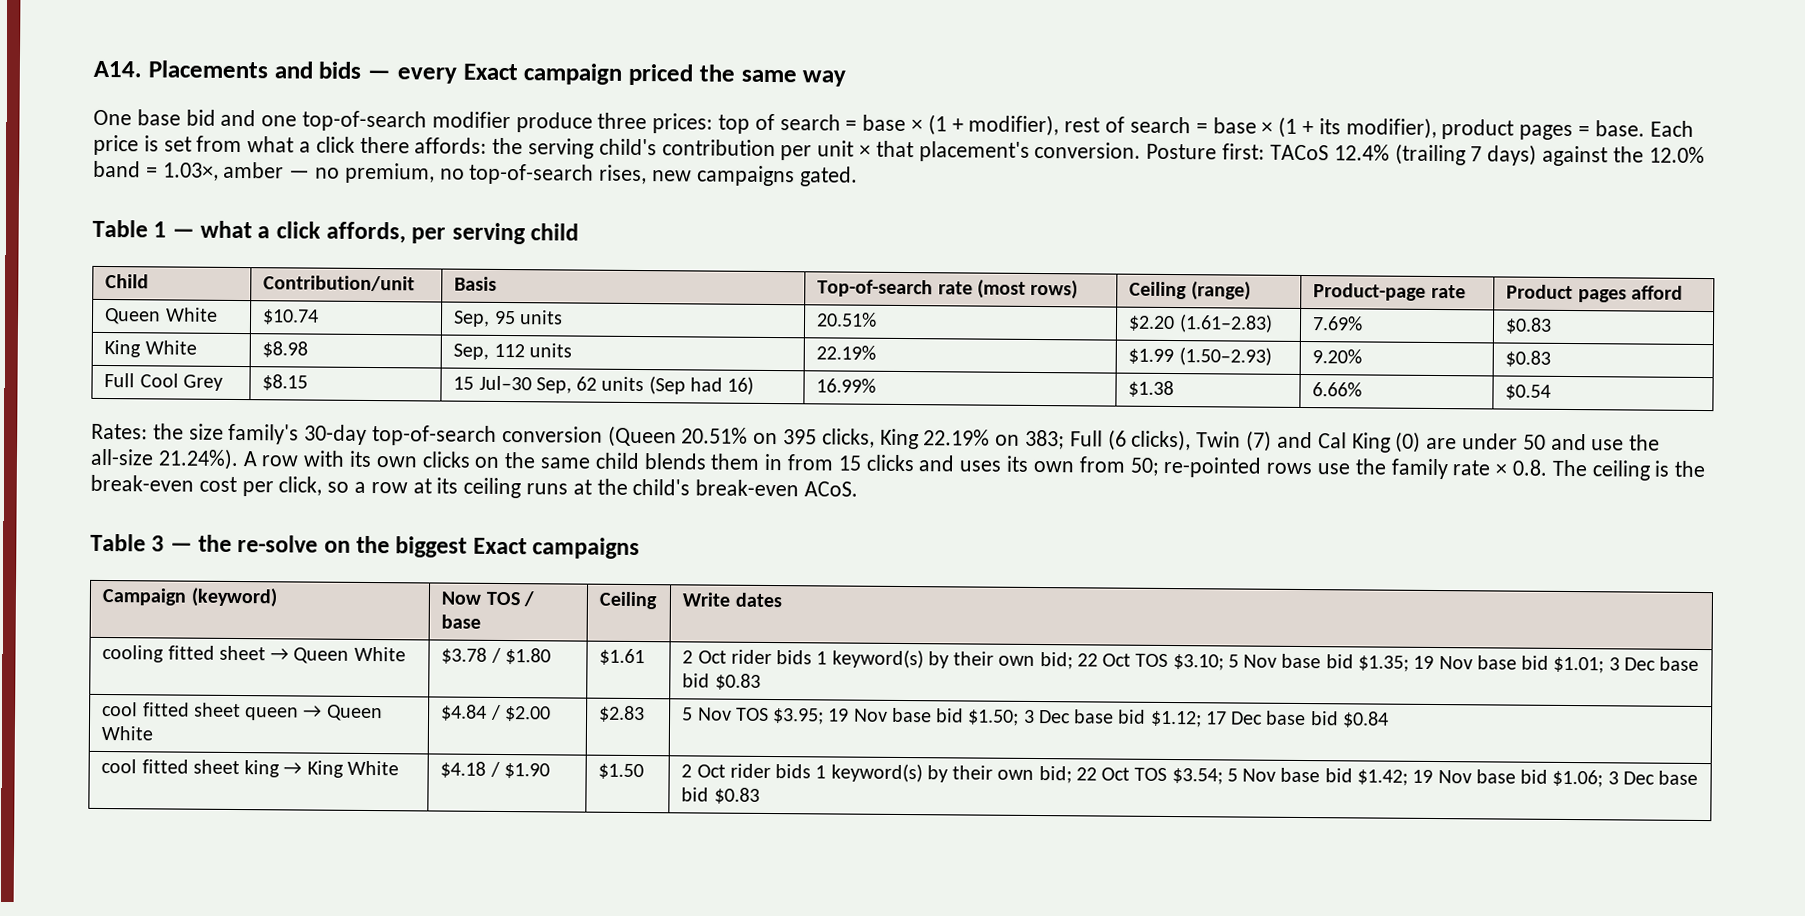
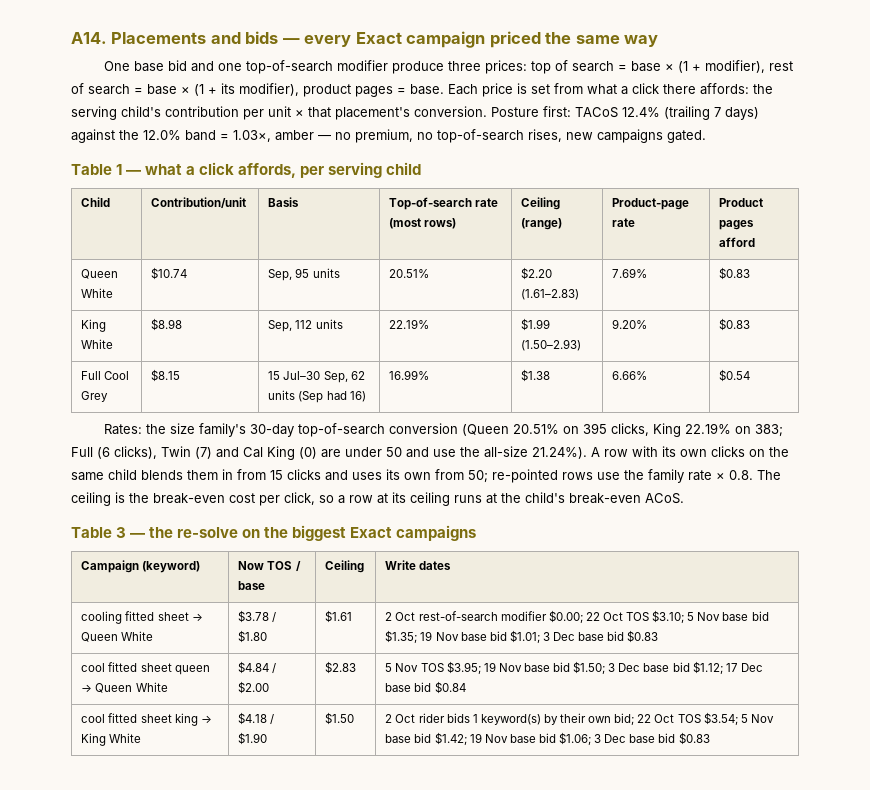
- cooling fitted sheet → Queen White | $3.78 / $1.80 | $1.61 | 2 Oct rider bids 1 keyword(s) by their own bid; 22 Oct TOS $3.10; 5 Nov base bid $1.35; 19 Nov base bid $1.01; 3 Dec base bid $0.83
+ cooling fitted sheet → Queen White | $3.78 / $1.80 | $1.61 | 2 Oct rest-of-search modifier $0.00; 22 Oct TOS $3.10; 5 Nov base bid $1.35; 19 Nov base bid $1.01; 3 Dec base bid $0.83

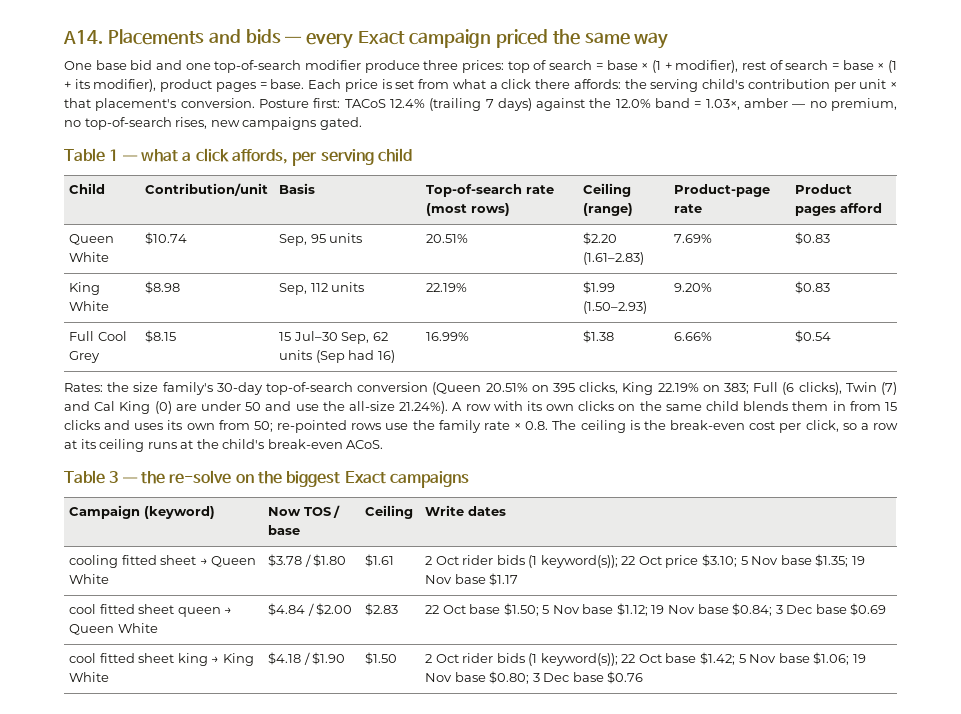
- cooling fitted sheet → Queen White | $3.78 / $1.80 | $1.61 | 2 Oct rest-of-search modifier $0.00; 22 Oct TOS $3.10; 5 Nov base bid $1.35; 19 Nov base bid $1.01; 3 Dec base bid $0.83
+ cooling fitted sheet → Queen White | $3.78 / $1.80 | $1.61 | 2 Oct rider bids (1 keyword(s)); 22 Oct price $3.10; 5 Nov base $1.35; 19 Nov base $1.17
- cool fitted sheet queen → Queen White | $4.84 / $2.00 | $2.83 | 5 Nov TOS $3.95; 19 Nov base bid $1.50; 3 Dec base bid $1.12; 17 Dec base bid $0.84
+ cool fitted sheet queen → Queen White | $4.84 / $2.00 | $2.83 | 22 Oct base $1.50; 5 Nov base $1.12; 19 Nov base $0.84; 3 Dec base $0.69
- cool fitted sheet king → King White | $4.18 / $1.90 | $1.50 | 2 Oct rider bids 1 keyword(s) by their own bid; 22 Oct TOS $3.54; 5 Nov base bid $1.42; 19 Nov base bid $1.06; 3 Dec base bid $0.83
+ cool fitted sheet king → King White | $4.18 / $1.90 | $1.50 | 2 Oct rider bids (1 keyword(s)); 22 Oct base $1.42; 5 Nov base $1.06; 19 Nov base $0.80; 3 Dec base $0.76

